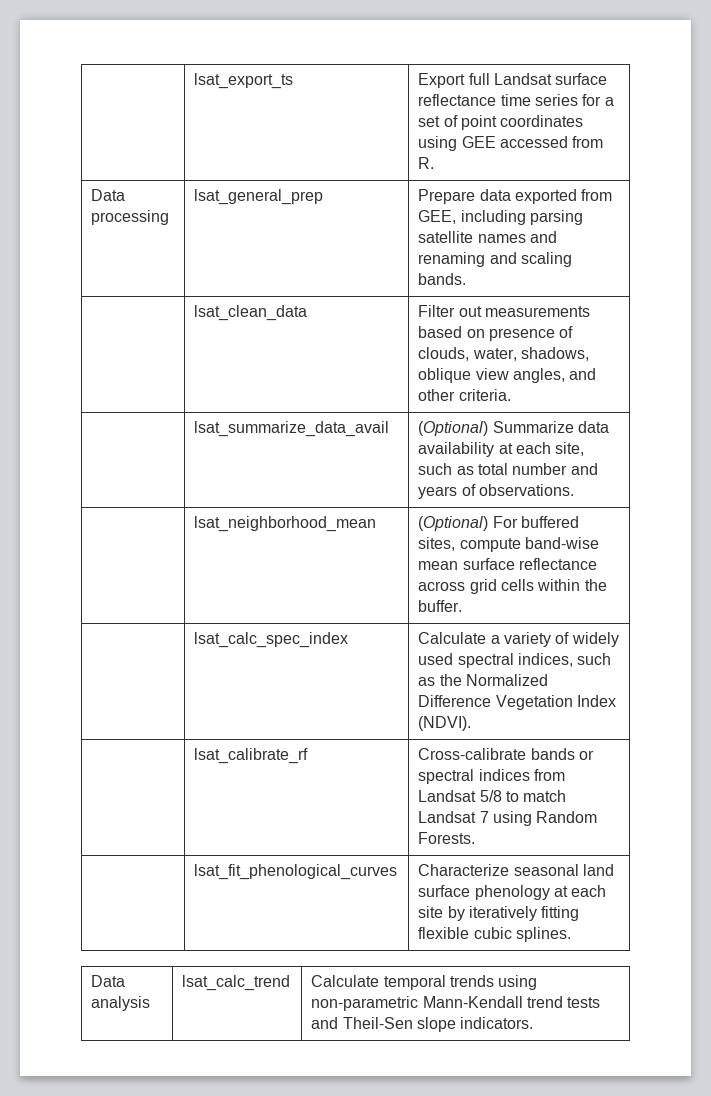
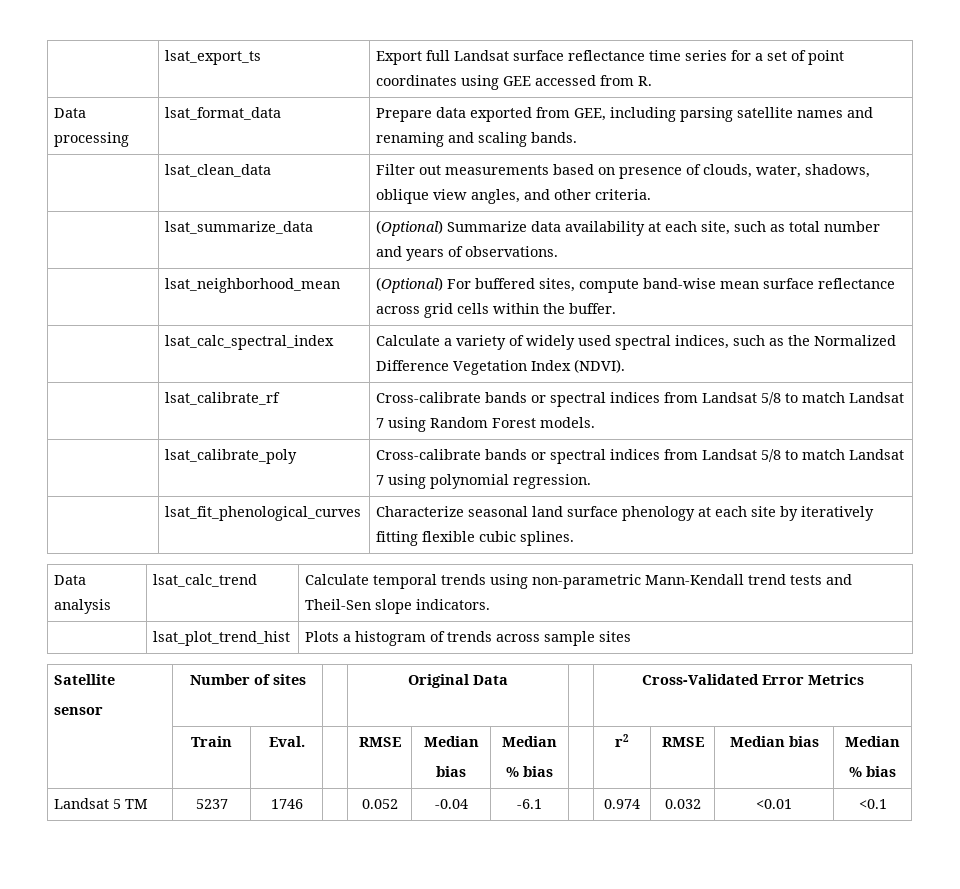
- Data processing | lsat_general_prep | Prepare data exported from GEE, including parsing satellite names and renaming and scaling bands.
+ Data processing | lsat_format_data | Prepare data exported from GEE, including parsing satellite names and renaming and scaling bands.
- | lsat_summarize_data_avail | (Optional) Summarize data availability at each site, such as total number and years of observations.
+ | lsat_summarize_data | (Optional) Summarize data availability at each site, such as total number and years of observations.
- | lsat_calc_spec_index | Calculate a variety of widely used spectral indices, such as the Normalized Difference Vegetation Index (NDVI).
+ | lsat_calc_spectral_index | Calculate a variety of widely used spectral indices, such as the Normalized Difference Vegetation Index (NDVI).
- | lsat_calibrate_rf | Cross-calibrate bands or spectral indices from Landsat 5/8 to match Landsat 7 using Random Forests.
+ | lsat_calibrate_rf | Cross-calibrate bands or spectral indices from Landsat 5/8 to match Landsat 7 using Random Forest models.
+ | lsat_calibrate_poly | Cross-calibrate bands or spectral indices from Landsat 5/8 to match Landsat 7 using polynomial regression.
+ | lsat_plot_trend_hist | Plots a histogram of trends across sample sites
+ Satellite
+ sensor | Number of sites | | Original Data | | Cross-Validated Error Metrics
+ | Train | Eval. | | RMSE | Median
+ bias | Median
+ % bias | | r2 | RMSE | Median bias | Median
+ % bias
+ Landsat 5 TM | 5237 | 1746 | | 0.052 | -0.04 | -6.1 | | 0.974 | 0.032 | <0.01 | <0.1

